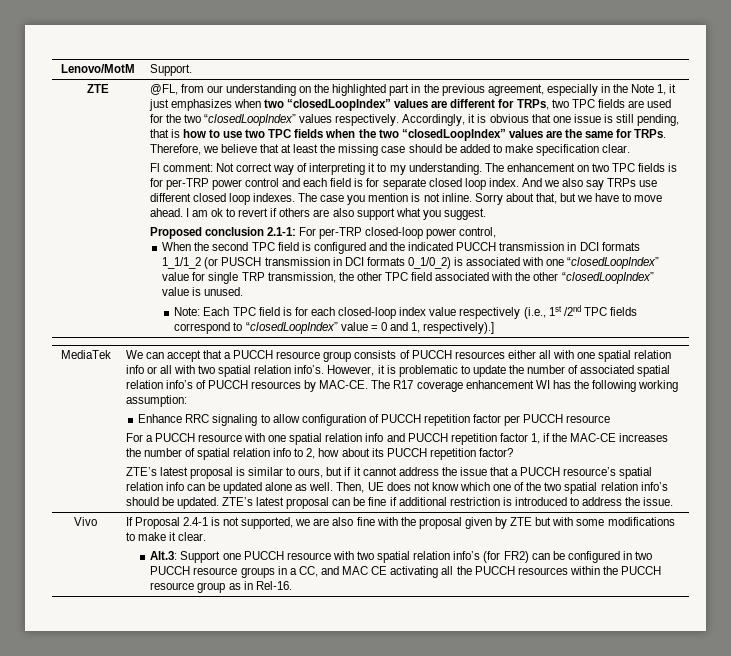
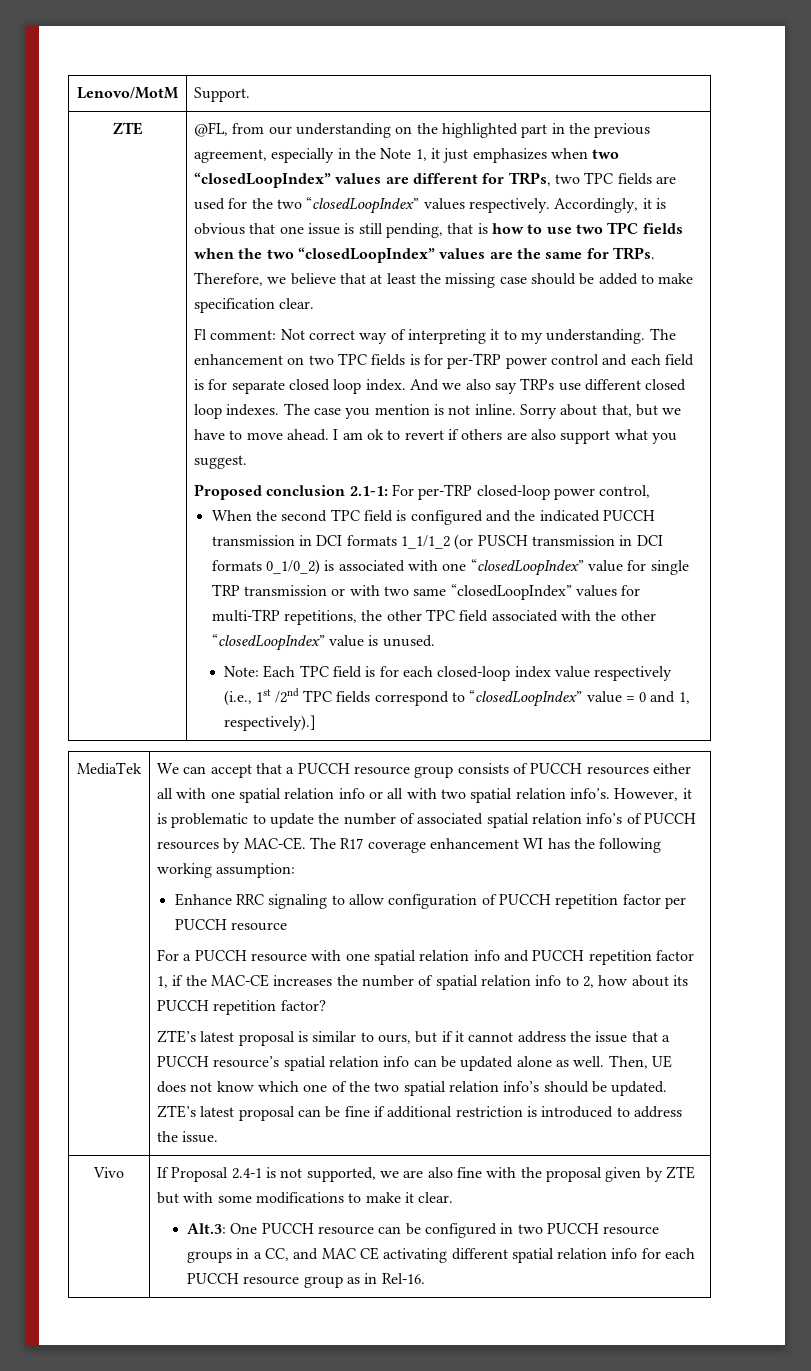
- When the second TPC field is configured and the indicated PUCCH transmission in DCI formats 1_1/1_2 (or PUSCH transmission in DCI formats 0_1/0_2) is associated with one “closedLoopIndex” value for single TRP transmission, the other TPC field associated with the other “closedLoopIndex” value is unused.
+ When the second TPC field is configured and the indicated PUCCH transmission in DCI formats 1_1/1_2 (or PUSCH transmission in DCI formats 0_1/0_2) is associated with one “closedLoopIndex” value for single TRP transmission or with two same “closedLoopIndex” values for multi-TRP repetitions, the other TPC field associated with the other “closedLoopIndex” value is unused.
- Alt.3: Support one PUCCH resource with two spatial relation info’s (for FR2) can be configured in two PUCCH resource groups in a CC, and MAC CE activating all the PUCCH resources within the PUCCH resource group as in Rel-16.
+ Alt.3: One PUCCH resource can be configured in two PUCCH resource groups in a CC, and MAC CE activating different spatial relation info for each PUCCH resource group as in Rel-16.

